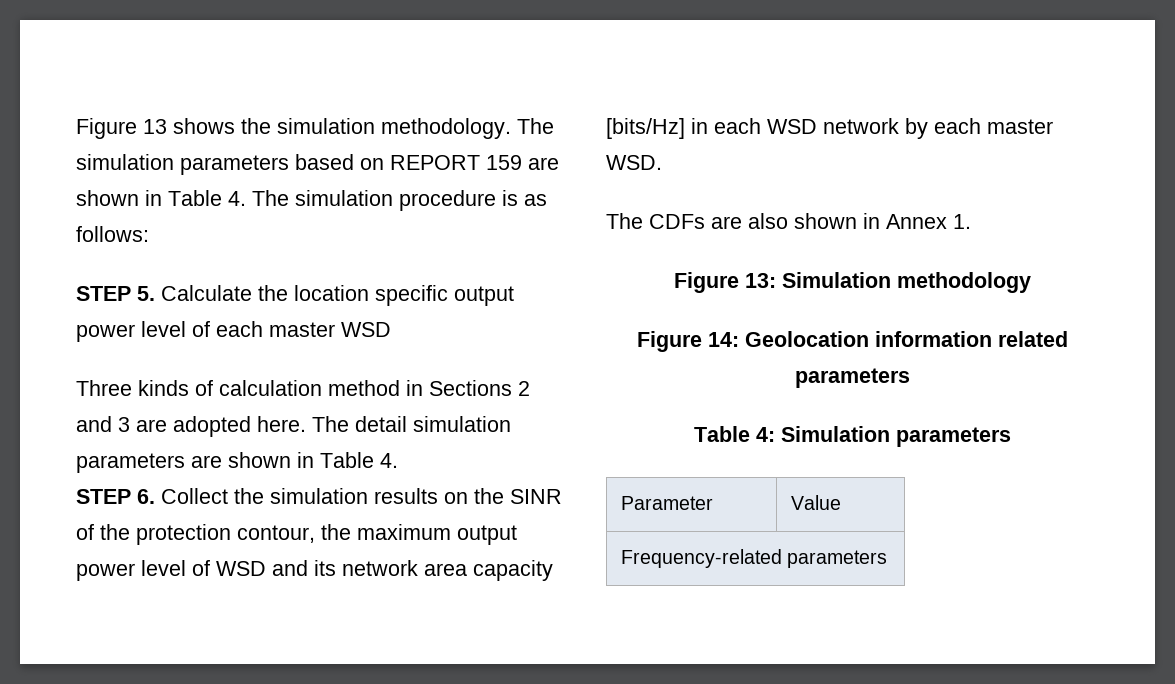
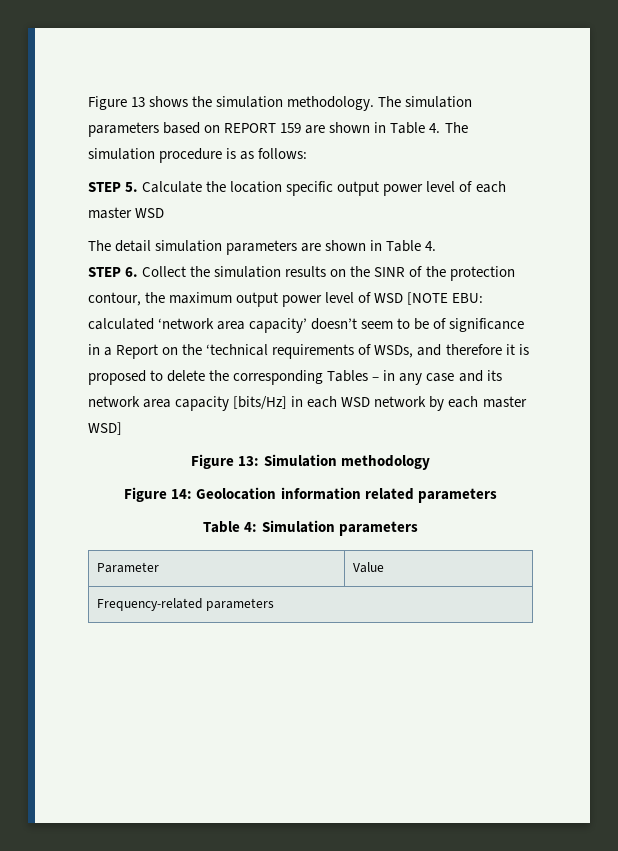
- Three kinds of calculation method in Sections 2 and 3 are adopted here.
- STEP 6. Collect the simulation results on the SINR of the protection contour, the maximum output power level of WSD and its network area capacity [bits/Hz] in each WSD network by each master WSD.
- The CDFs are also shown in Annex 1.
+ STEP 6. Collect the simulation results on the SINR of the protection contour, the maximum output power level of WSD [NOTE EBU: calculated ‘network area capacity’ doesn’t seem to be of significance in a Report on the ‘technical requirements of WSDs, and therefore it is proposed to delete the corresponding Tables – in any case and its network area capacity [bits/Hz] in each WSD network by each master WSD]

